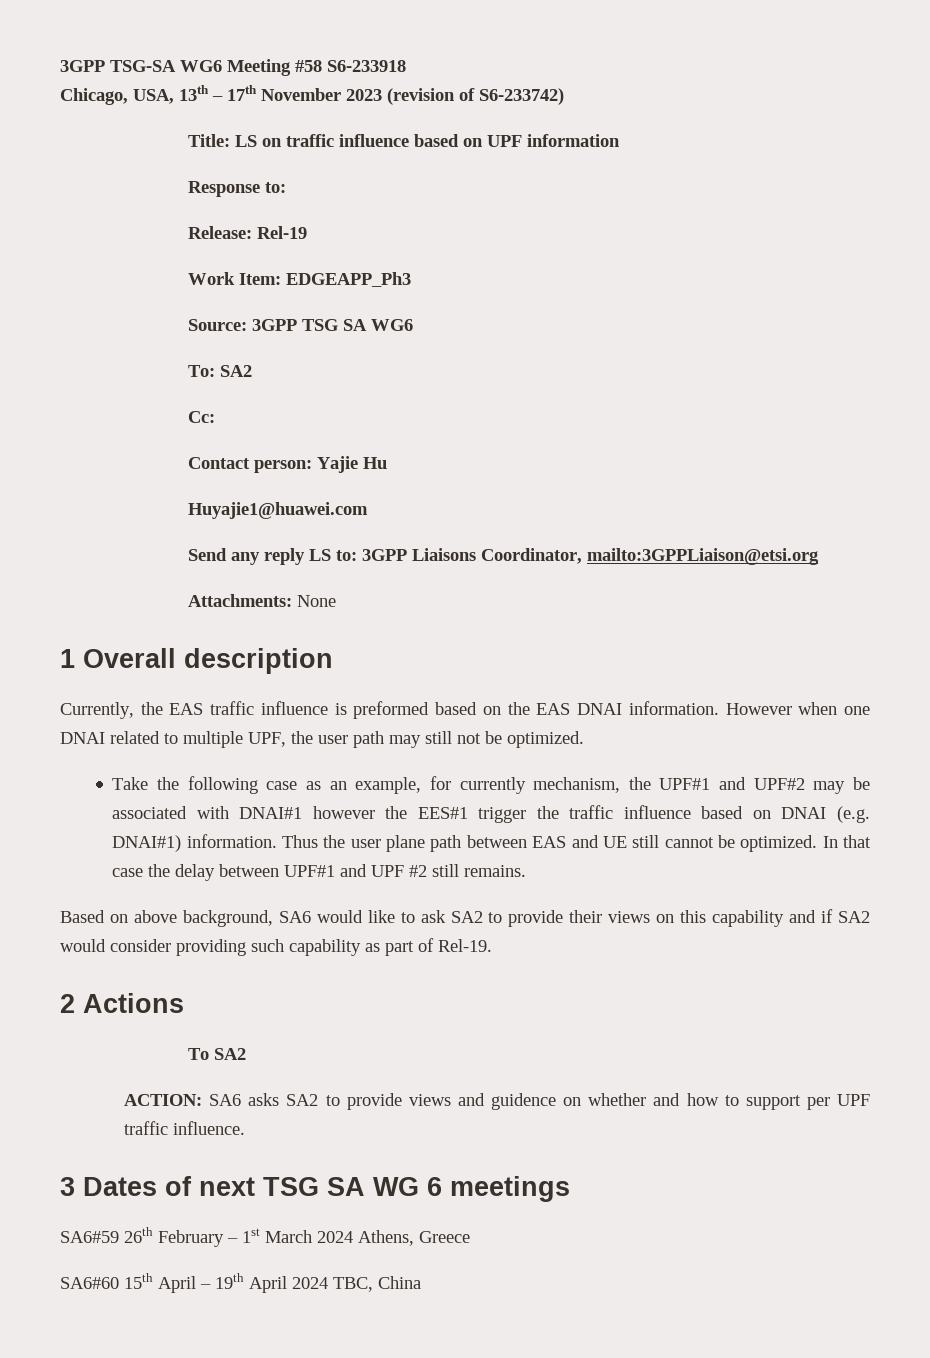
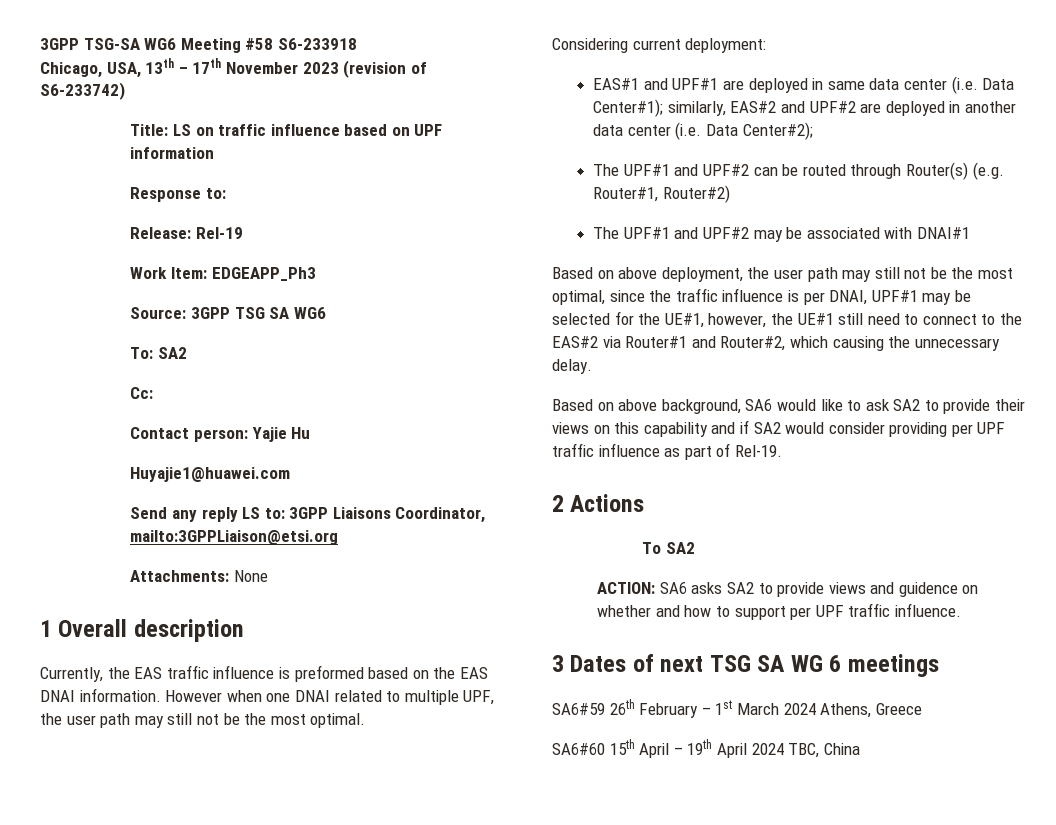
- However when one DNAI related to multiple UPF, the user path may still not be optimized.
- Take the following case as an example, for currently mechanism, the UPF#1 and UPF#2 may be associated with DNAI#1 however the EES#1 trigger the traffic influence based on DNAI (e.g. DNAI#1) information. Thus the user plane path between EAS and UE still cannot be optimized. In that case the delay between UPF#1 and UPF #2 still remains.
+ However when one DNAI related to multiple UPF, the user path may still not be the most optimal.
+ Considering current deployment:
+ EAS#1 and UPF#1 are deployed in same data center (i.e. Data Center#1); similarly, EAS#2 and UPF#2 are deployed in another data center (i.e. Data Center#2);
+ The UPF#1 and UPF#2 can be routed through Router(s) (e.g. Router#1, Router#2)
+ The UPF#1 and UPF#2 may be associated with DNAI#1
+ Based on above deployment, the user path may still not be the most optimal, since the traffic influence is per DNAI, UPF#1 may be selected for the UE#1, however, the UE#1 still need to connect to the EAS#2 via Router#1 and Router#2, which causing the unnecessary delay.
- Based on above background, SA6 would like to ask SA2 to provide their views on this capability and if SA2 would consider providing such capability as part of Rel-19.
+ Based on above background, SA6 would like to ask SA2 to provide their views on this capability and if SA2 would consider providing per UPF traffic influence as part of Rel-19.

